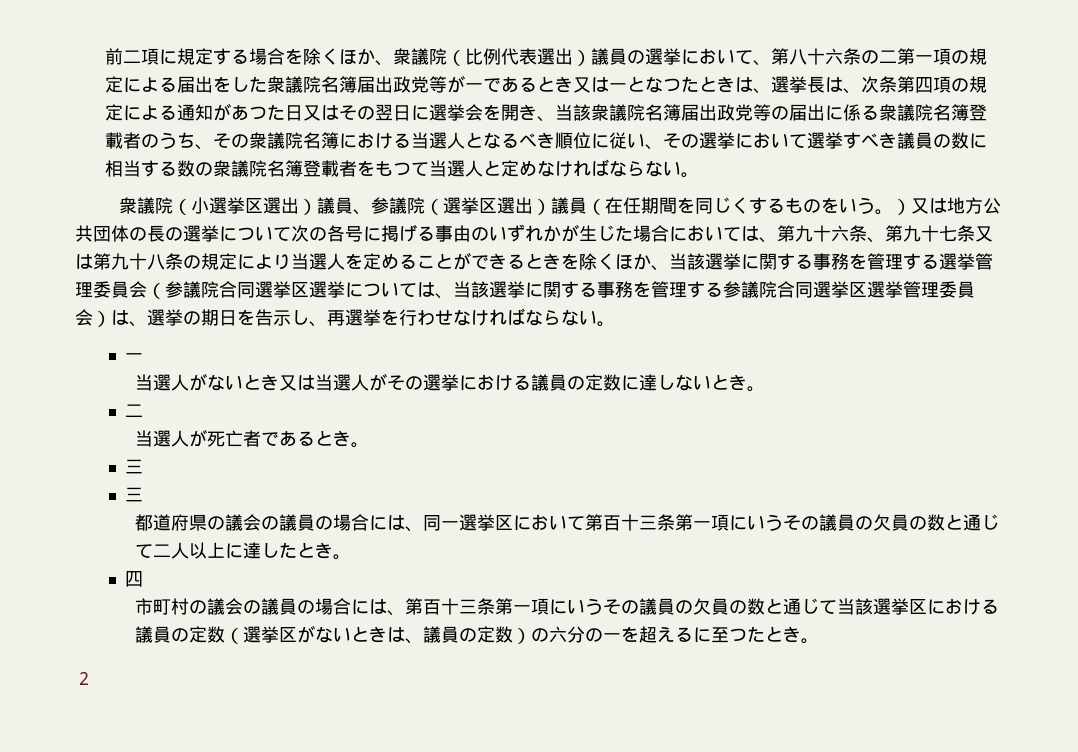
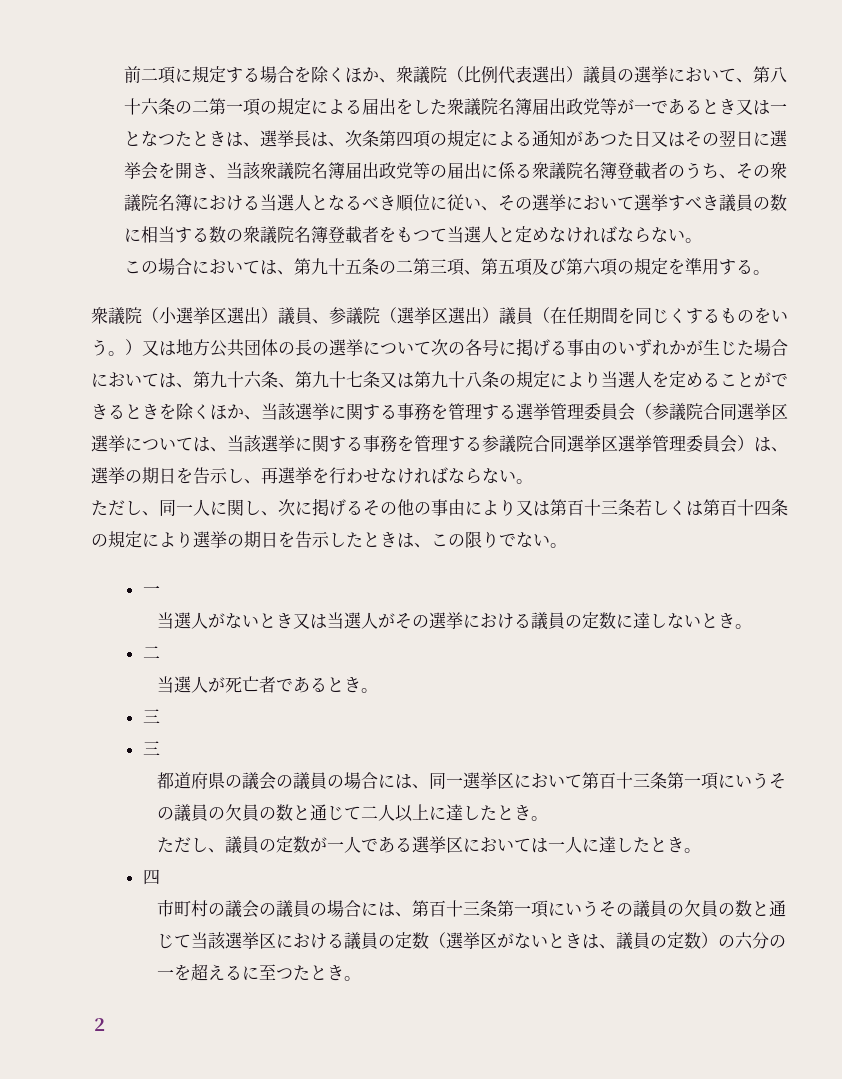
+ この場合においては、第九十五条の二第三項、第五項及び第六項の規定を準用する。
+ ただし、同一人に関し、次に掲げるその他の事由により又は第百十三条若しくは第百十四条の規定により選挙の期日を告示したときは、この限りでない。
+ ただし、議員の定数が一人である選挙区においては一人に達したとき。

